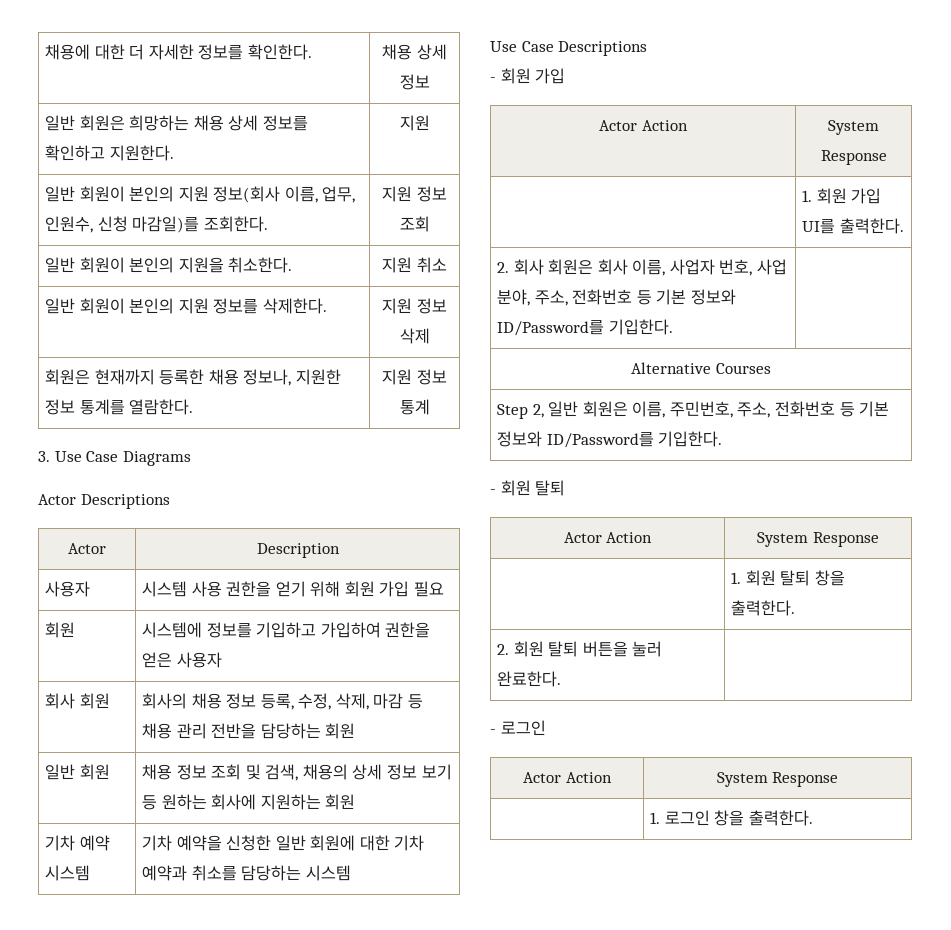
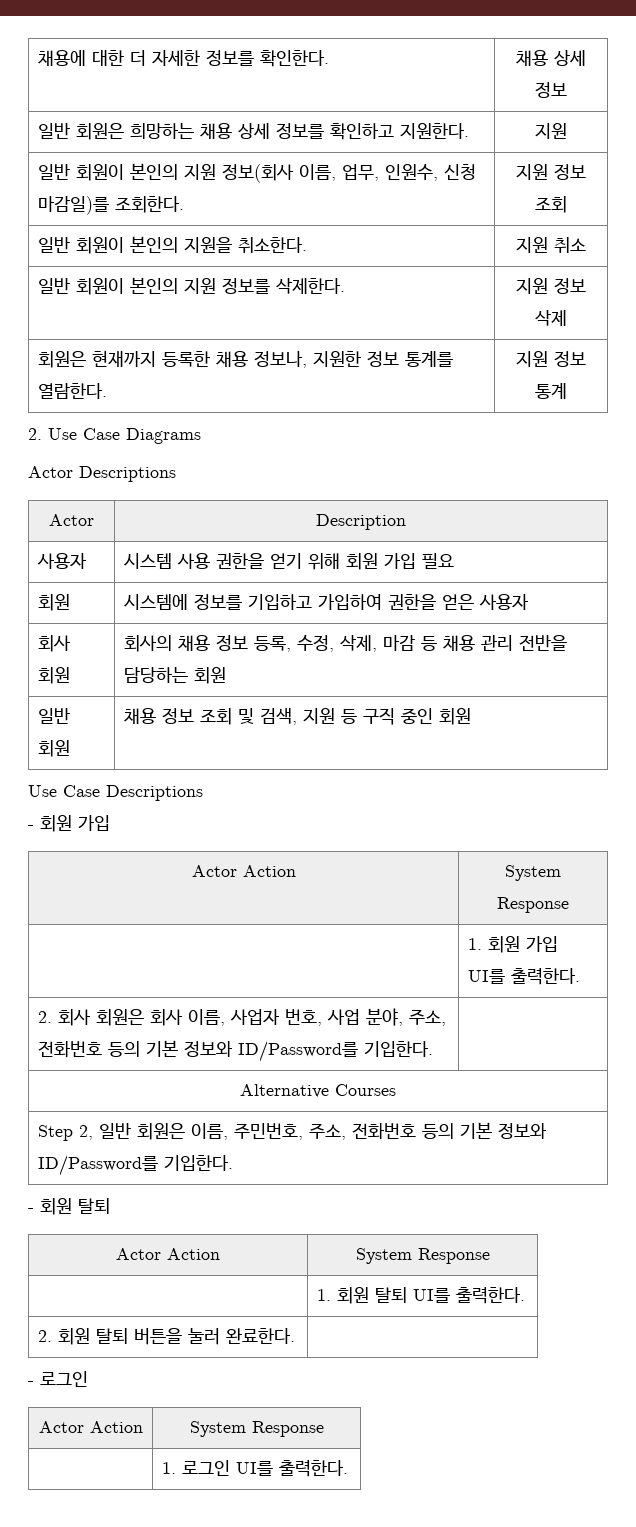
- 3. Use Case Diagrams
+ 2. Use Case Diagrams
- 일반 회원 | 채용 정보 조회 및 검색, 채용의 상세 정보 보기 등 원하는 회사에 지원하는 회원
- 기차 예약 시스템 | 기차 예약을 신청한 일반 회원에 대한 기차 예약과 취소를 담당하는 시스템
+ 일반 회원 | 채용 정보 조회 및 검색, 지원 등 구직 중인 회원
- 2. 회사 회원은 회사 이름, 사업자 번호, 사업 분야, 주소, 전화번호 등 기본 정보와 ID/Password를 기입한다. |
+ 2. 회사 회원은 회사 이름, 사업자 번호, 사업 분야, 주소, 전화번호 등의 기본 정보와 ID/Password를 기입한다. |
- Step 2, 일반 회원은 이름, 주민번호, 주소, 전화번호 등 기본 정보와 ID/Password를 기입한다.
+ Step 2, 일반 회원은 이름, 주민번호, 주소, 전화번호 등의 기본 정보와 ID/Password를 기입한다.
- | 1. 회원 탈퇴 창을 출력한다.
+ | 1. 회원 탈퇴 UI를 출력한다.
- | 1. 로그인 창을 출력한다.
+ | 1. 로그인 UI를 출력한다.

